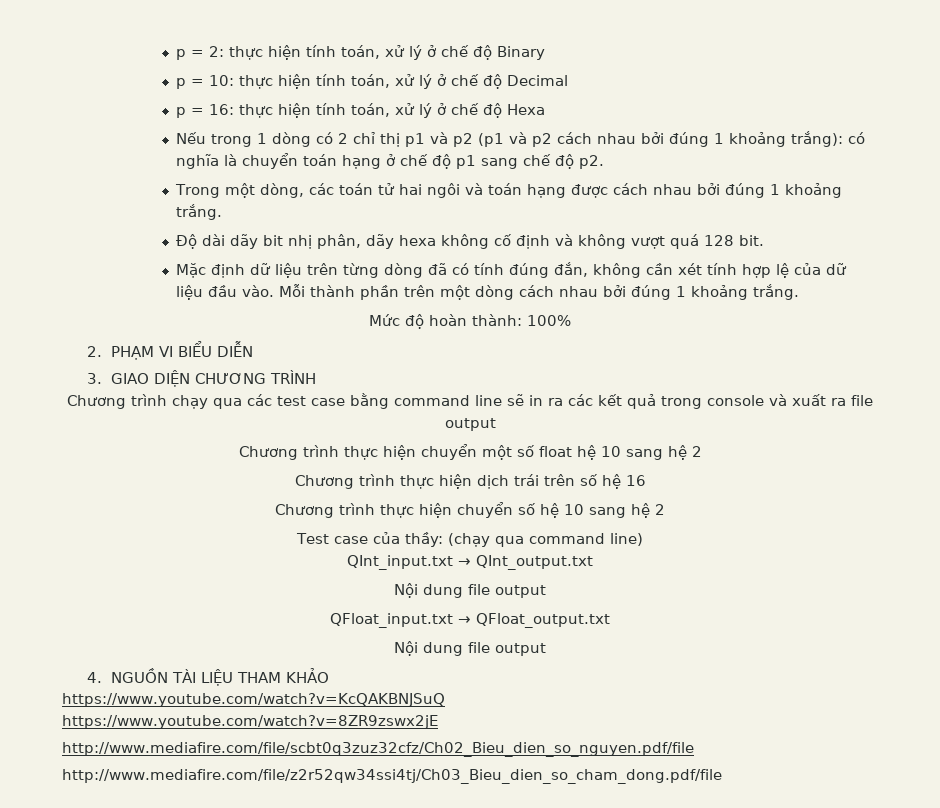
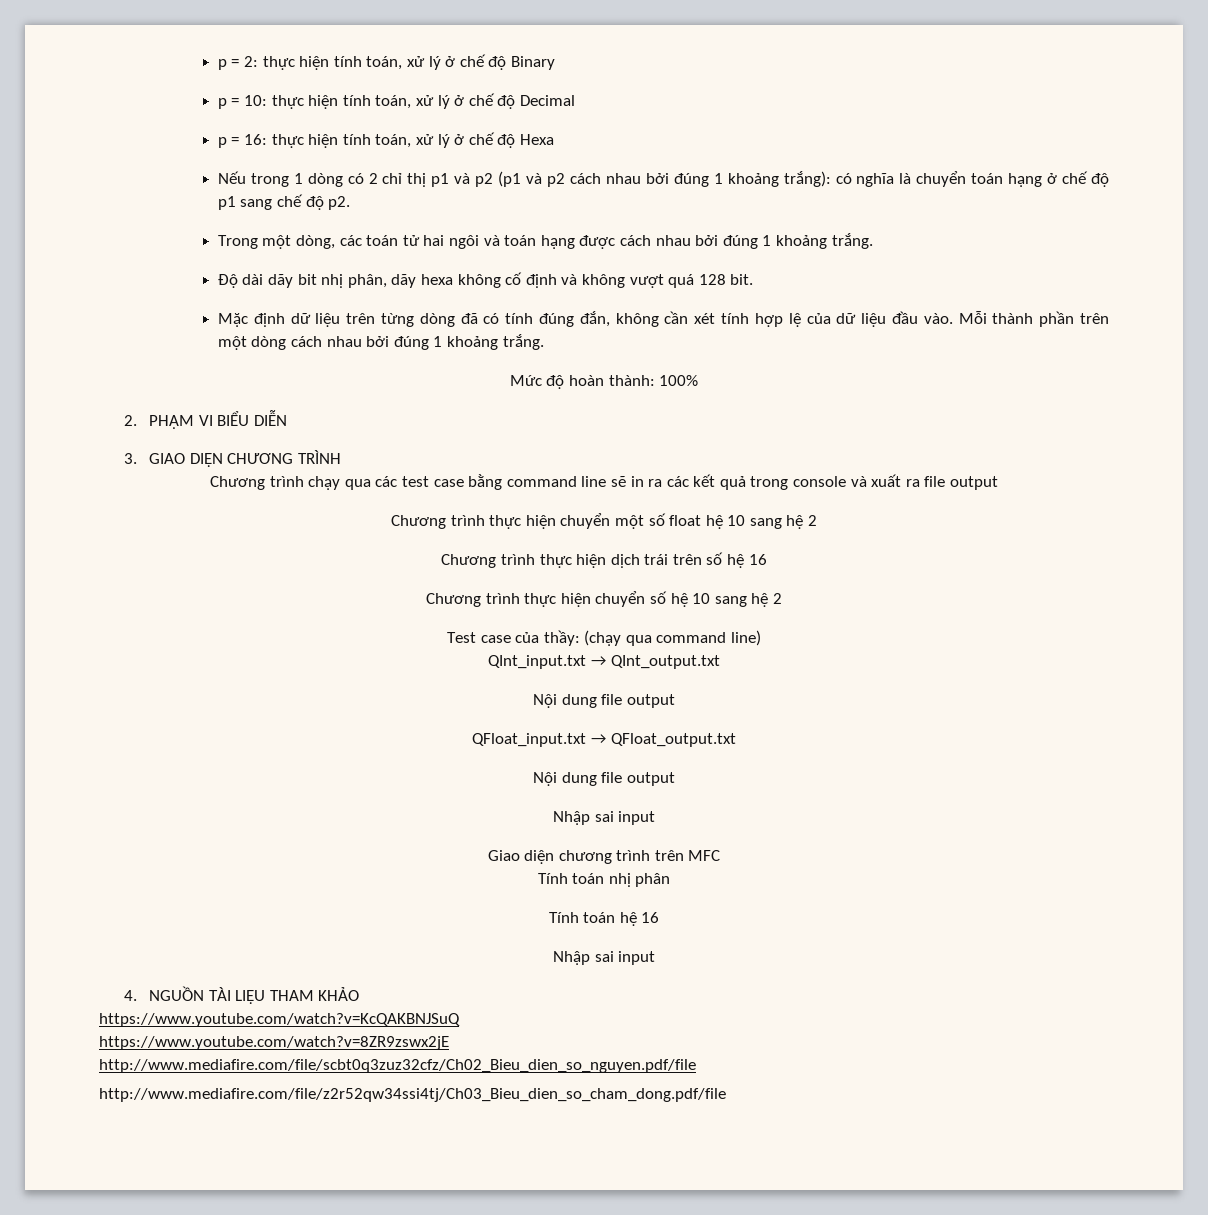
  QFloat_input.txt → QFloat_output.txt
  Nội dung file output
+ Nhập sai input
+ Giao diện chương trình trên MFC
+ Tính toán nhị phân
+ Tính toán hệ 16
+ Nhập sai input

